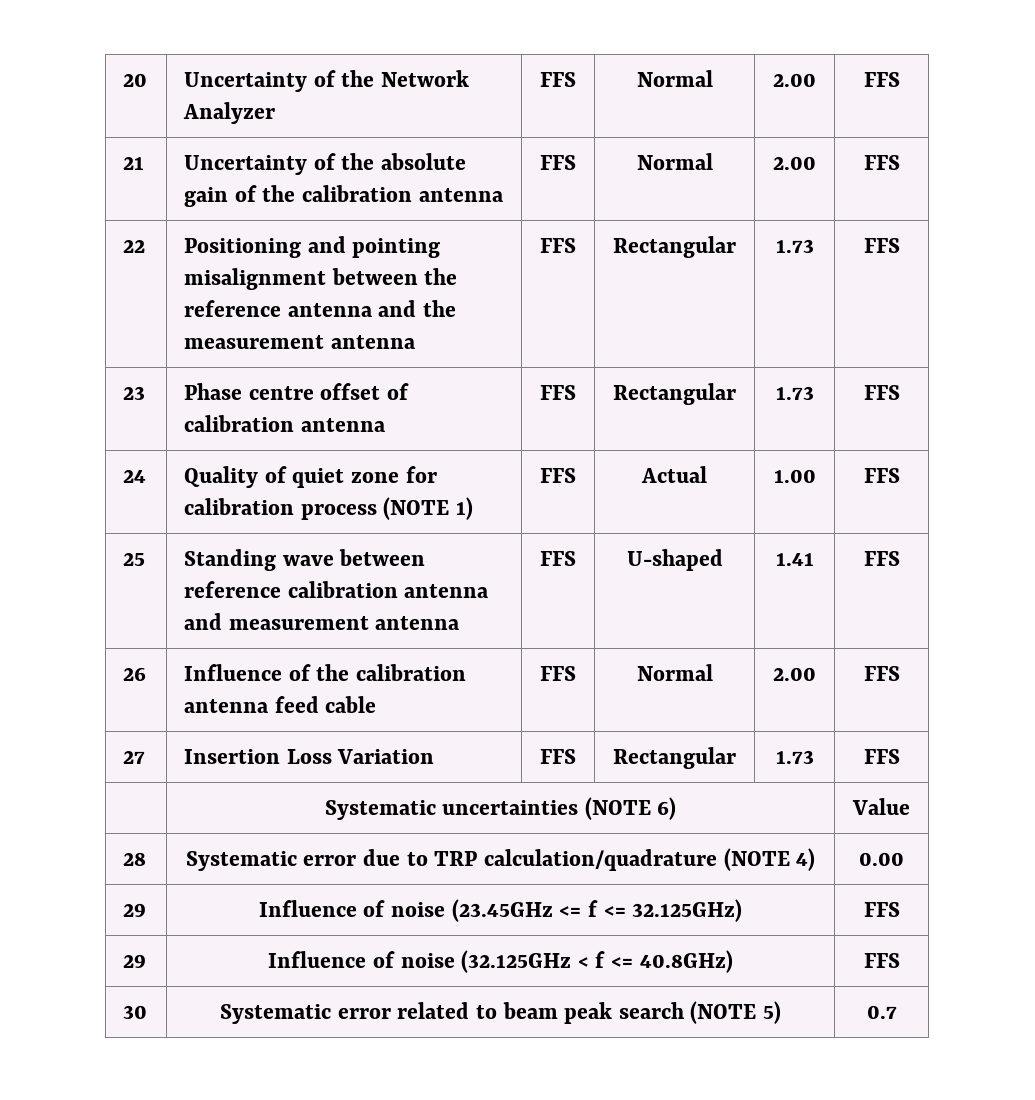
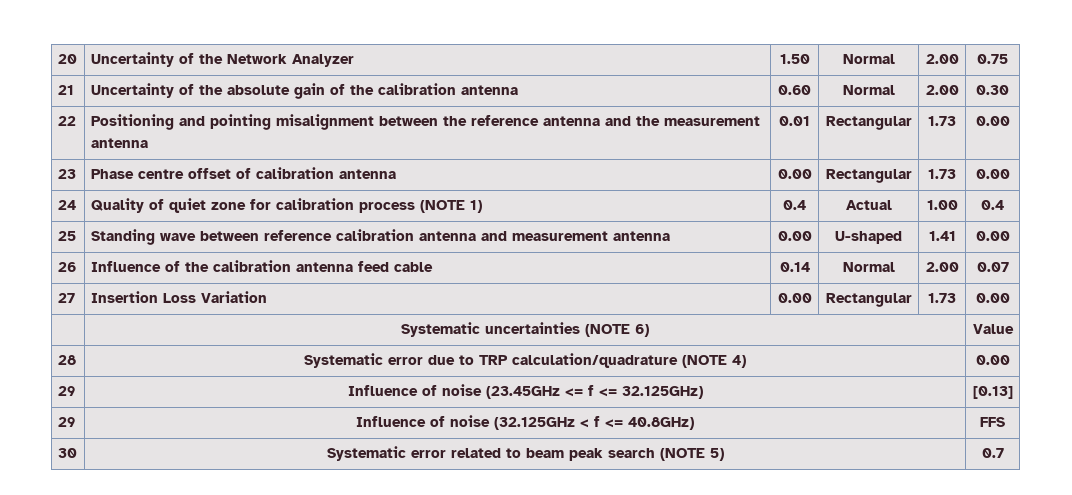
- 20 | Uncertainty of the Network Analyzer | FFS | Normal | 2.00 | FFS
+ 20 | Uncertainty of the Network Analyzer | 1.50 | Normal | 2.00 | 0.75
- 21 | Uncertainty of the absolute gain of the calibration antenna | FFS | Normal | 2.00 | FFS
+ 21 | Uncertainty of the absolute gain of the calibration antenna | 0.60 | Normal | 2.00 | 0.30
- 22 | Positioning and pointing misalignment between the reference antenna and the measurement antenna | FFS | Rectangular | 1.73 | FFS
+ 22 | Positioning and pointing misalignment between the reference antenna and the measurement antenna | 0.01 | Rectangular | 1.73 | 0.00
- 23 | Phase centre offset of calibration antenna | FFS | Rectangular | 1.73 | FFS
+ 23 | Phase centre offset of calibration antenna | 0.00 | Rectangular | 1.73 | 0.00
- 24 | Quality of quiet zone for calibration process (NOTE 1) | FFS | Actual | 1.00 | FFS
+ 24 | Quality of quiet zone for calibration process (NOTE 1) | 0.4 | Actual | 1.00 | 0.4
- 25 | Standing wave between reference calibration antenna and measurement antenna | FFS | U-shaped | 1.41 | FFS
+ 25 | Standing wave between reference calibration antenna and measurement antenna | 0.00 | U-shaped | 1.41 | 0.00
- 26 | Influence of the calibration antenna feed cable | FFS | Normal | 2.00 | FFS
+ 26 | Influence of the calibration antenna feed cable | 0.14 | Normal | 2.00 | 0.07
- 27 | Insertion Loss Variation | FFS | Rectangular | 1.73 | FFS
+ 27 | Insertion Loss Variation | 0.00 | Rectangular | 1.73 | 0.00
- 29 | Influence of noise (23.45GHz <= f <= 32.125GHz) | FFS
+ 29 | Influence of noise (23.45GHz <= f <= 32.125GHz) | [0.13]

